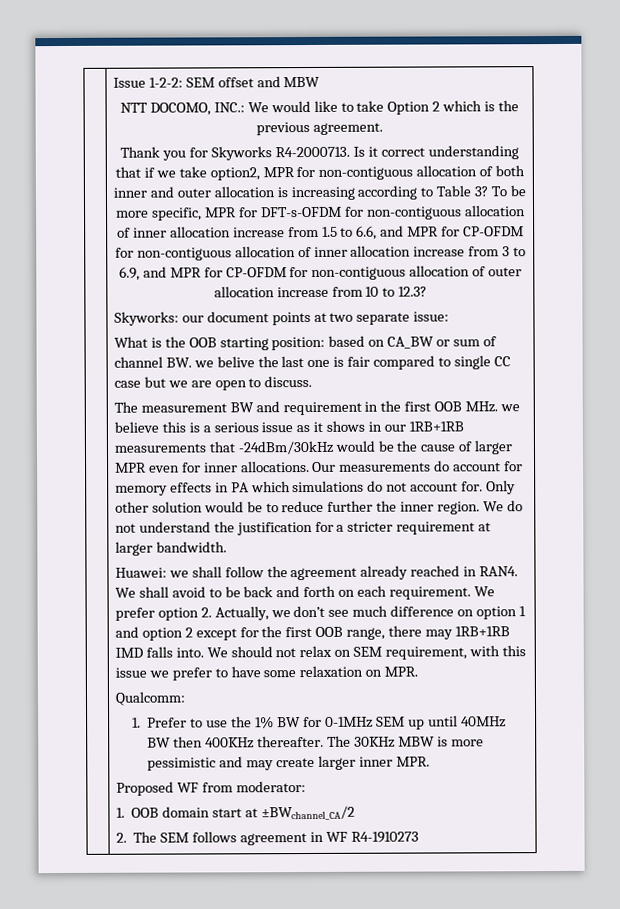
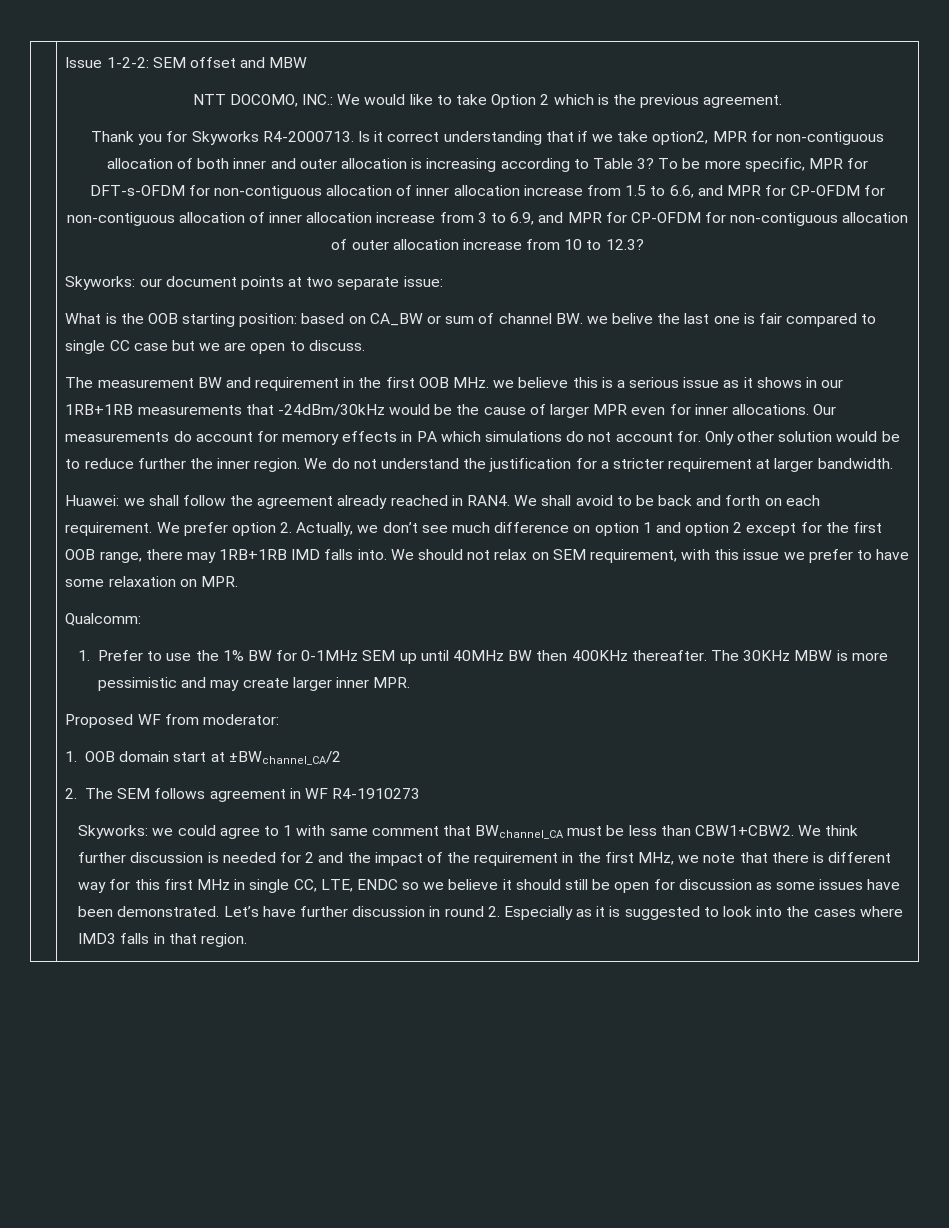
+ Skyworks: we could agree to 1 with same comment that BWchannel_CA must be less than CBW1+CBW2. We think further discussion is needed for 2 and the impact of the requirement in the first MHz, we note that there is different way for this first MHz in single CC, LTE, ENDC so we believe it should still be open for discussion as some issues have been demonstrated. Let’s have further discussion in round 2. Especially as it is suggested to look into the cases where IMD3 falls in that region.

